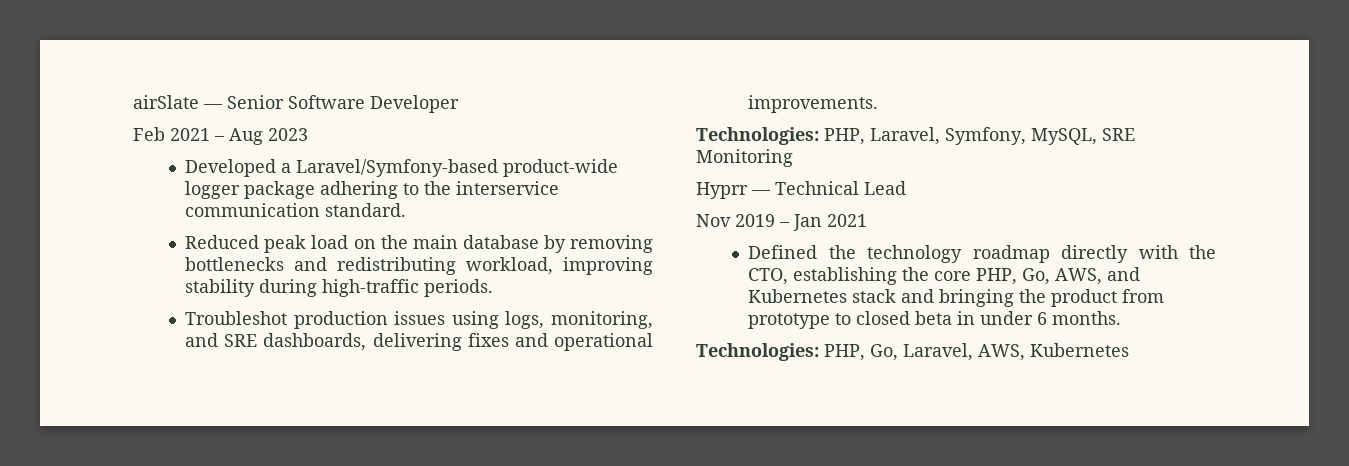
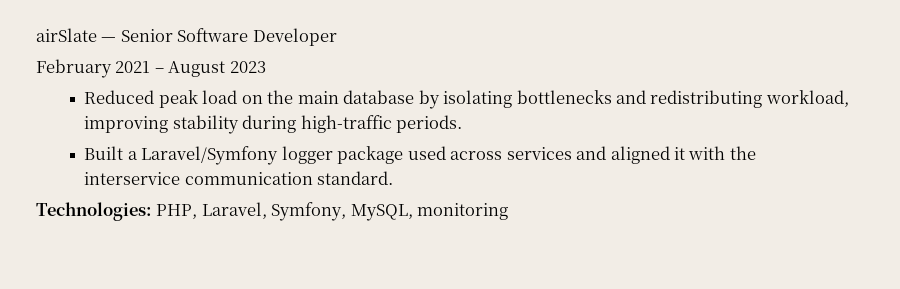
- Feb 2021 – Aug 2023
+ February 2021 – August 2023
- Developed a Laravel/Symfony-based product-wide logger package adhering to the interservice communication standard.
- Reduced peak load on the main database by removing bottlenecks and redistributing workload, improving stability during high-traffic periods.
+ Reduced peak load on the main database by isolating bottlenecks and redistributing workload, improving stability during high-traffic periods.
- Troubleshot production issues using logs, monitoring, and SRE dashboards, delivering fixes and operational improvements.
+ Built a Laravel/Symfony logger package used across services and aligned it with the interservice communication standard.
- Technologies: PHP, Laravel, Symfony, MySQL, SRE Monitoring
- Hyprr — Technical Lead
- Nov 2019 – Jan 2021
- Defined the technology roadmap directly with the CTO, establishing the core PHP, Go, AWS, and Kubernetes stack and bringing the product from prototype to closed beta in under 6 months.
- Technologies: PHP, Go, Laravel, AWS, Kubernetes
+ Technologies: PHP, Laravel, Symfony, MySQL, monitoring

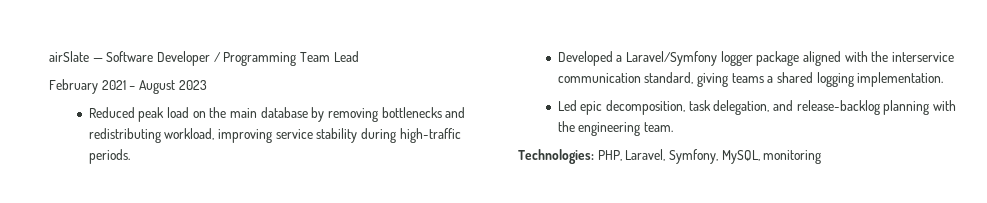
- airSlate — Senior Software Developer
+ airSlate — Software Developer / Programming Team Lead
- Reduced peak load on the main database by isolating bottlenecks and redistributing workload, improving stability during high-traffic periods.
+ Reduced peak load on the main database by removing bottlenecks and redistributing workload, improving service stability during high-traffic periods.
- Built a Laravel/Symfony logger package used across services and aligned it with the interservice communication standard.
+ Developed a Laravel/Symfony logger package aligned with the interservice communication standard, giving teams a shared logging implementation.
+ Led epic decomposition, task delegation, and release-backlog planning with the engineering team.

